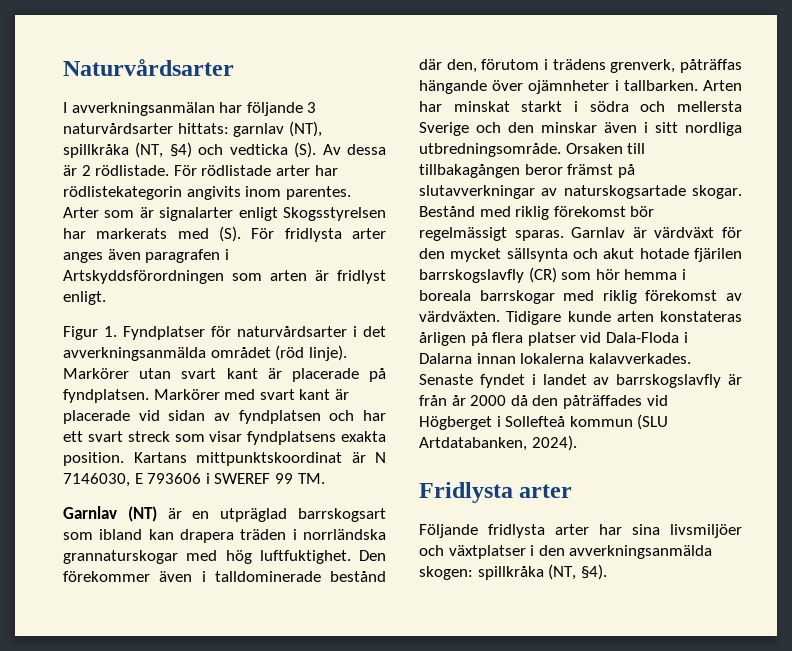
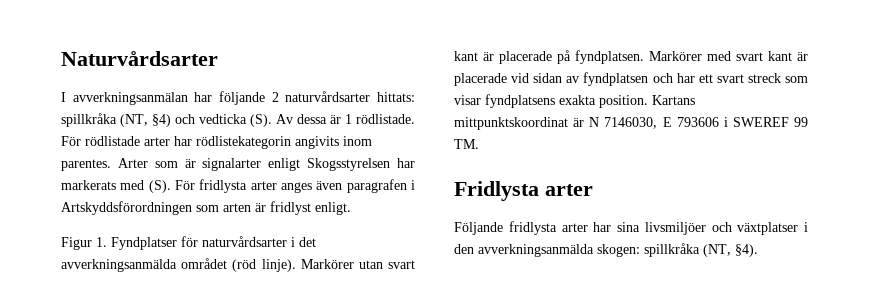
- I avverkningsanmälan har följande 3 naturvårdsarter hittats: garnlav (NT), spillkråka (NT, §4) och vedticka (S). Av dessa är 2 rödlistade.
+ I avverkningsanmälan har följande 2 naturvårdsarter hittats: spillkråka (NT, §4) och vedticka (S). Av dessa är 1 rödlistade.
- Garnlav (NT) är en utpräglad barrskogsart som ibland kan drapera träden i norrländska grannaturskogar med hög luftfuktighet. Den förekommer även i talldominerade bestånd där den, förutom i trädens grenverk, påträffas hängande över ojämnheter i tallbarken. Arten har minskat starkt i södra och mellersta Sverige och den minskar även i sitt nordliga utbredningsområde. Orsaken till tillbakagången beror främst på slutavverkningar av naturskogsartade skogar. Bestånd med riklig förekomst bör regelmässigt sparas. Garnlav är värdväxt för den mycket sällsynta och akut hotade fjärilen barrskogslavfly (CR) som hör hemma i boreala barrskogar med riklig förekomst av värdväxten. Tidigare kunde arten konstateras årligen på flera platser vid Dala-Floda i Dalarna innan lokalerna kalavverkades. Senaste fyndet i landet av barrskogslavfly är från år 2000 då den påträffades vid Högberget i Sollefteå kommun (SLU Artdatabanken, 2024).

